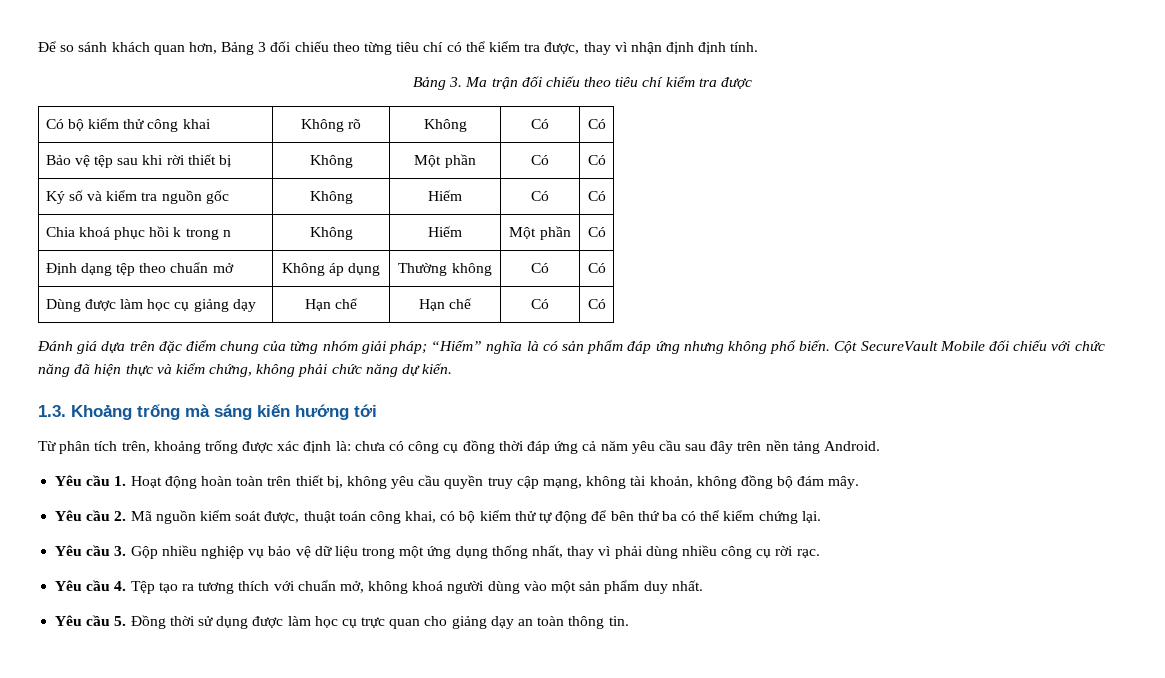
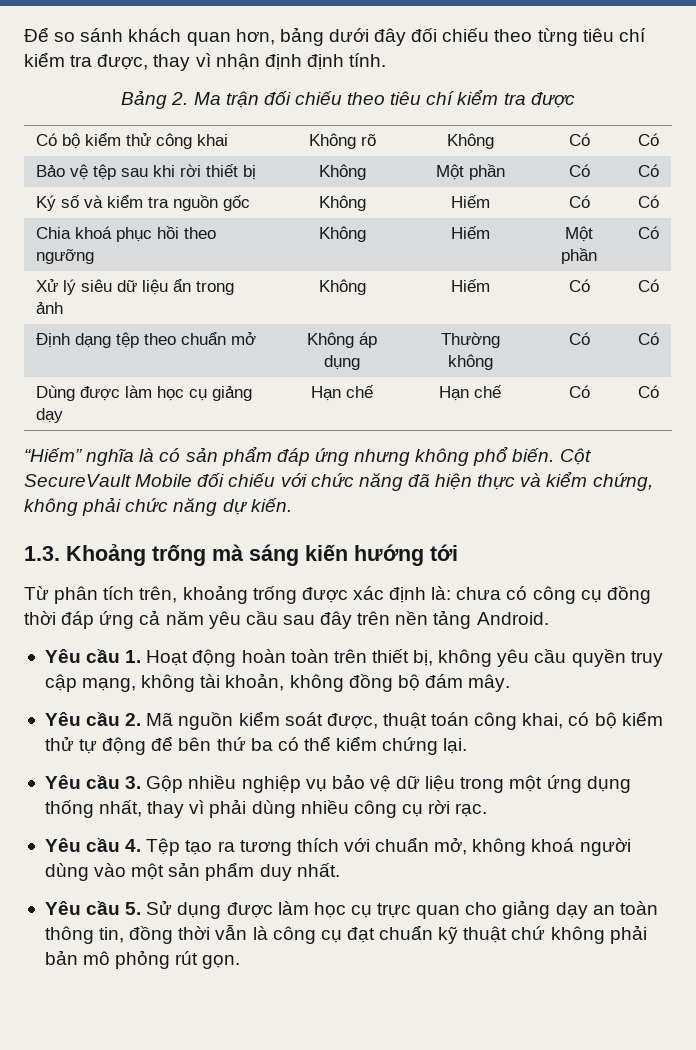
- Để so sánh khách quan hơn, Bảng 3 đối chiếu theo từng tiêu chí có thể kiểm tra được, thay vì nhận định định tính.
+ Để so sánh khách quan hơn, bảng dưới đây đối chiếu theo từng tiêu chí kiểm tra được, thay vì nhận định định tính.
- Bảng 3. Ma trận đối chiếu theo tiêu chí kiểm tra được
+ Bảng 2. Ma trận đối chiếu theo tiêu chí kiểm tra được
- Chia khoá phục hồi k trong n | Không | Hiếm | Một phần | Có
+ Chia khoá phục hồi theo ngưỡng | Không | Hiếm | Một phần | Có
+ Xử lý siêu dữ liệu ẩn trong ảnh | Không | Hiếm | Có | Có
- Đánh giá dựa trên đặc điểm chung của từng nhóm giải pháp; “Hiếm” nghĩa là có sản phẩm đáp ứng nhưng không phổ biến.
+ “Hiếm” nghĩa là có sản phẩm đáp ứng nhưng không phổ biến.
- Yêu cầu 5. Đồng thời sử dụng được làm học cụ trực quan cho giảng dạy an toàn thông tin.
+ Yêu cầu 5. Sử dụng được làm học cụ trực quan cho giảng dạy an toàn thông tin, đồng thời vẫn là công cụ đạt chuẩn kỹ thuật chứ không phải bản mô phỏng rút gọn.

